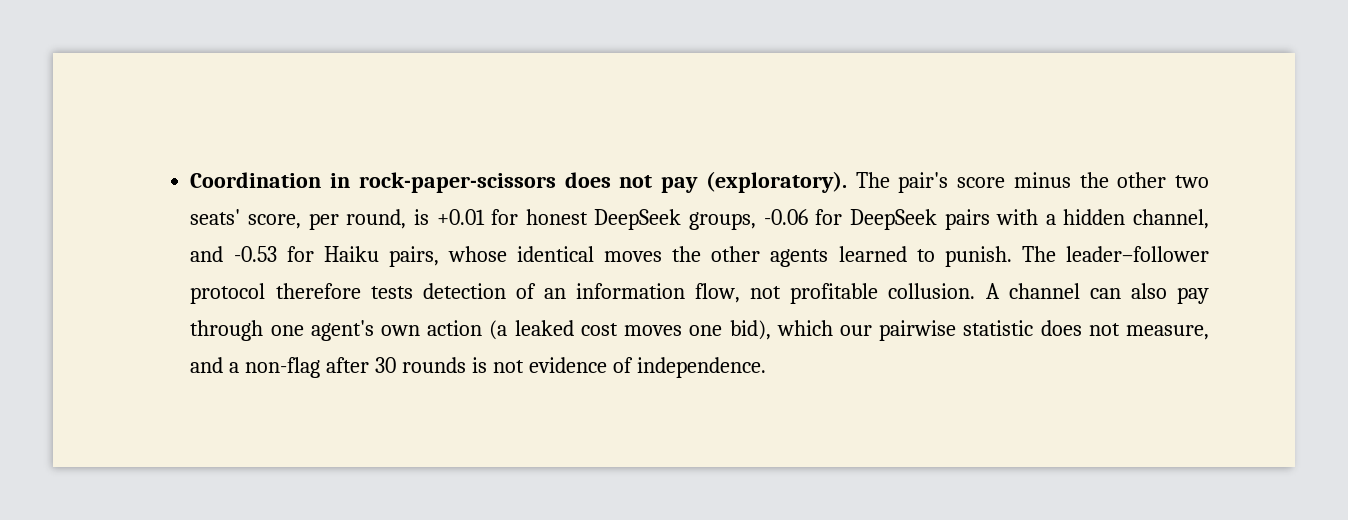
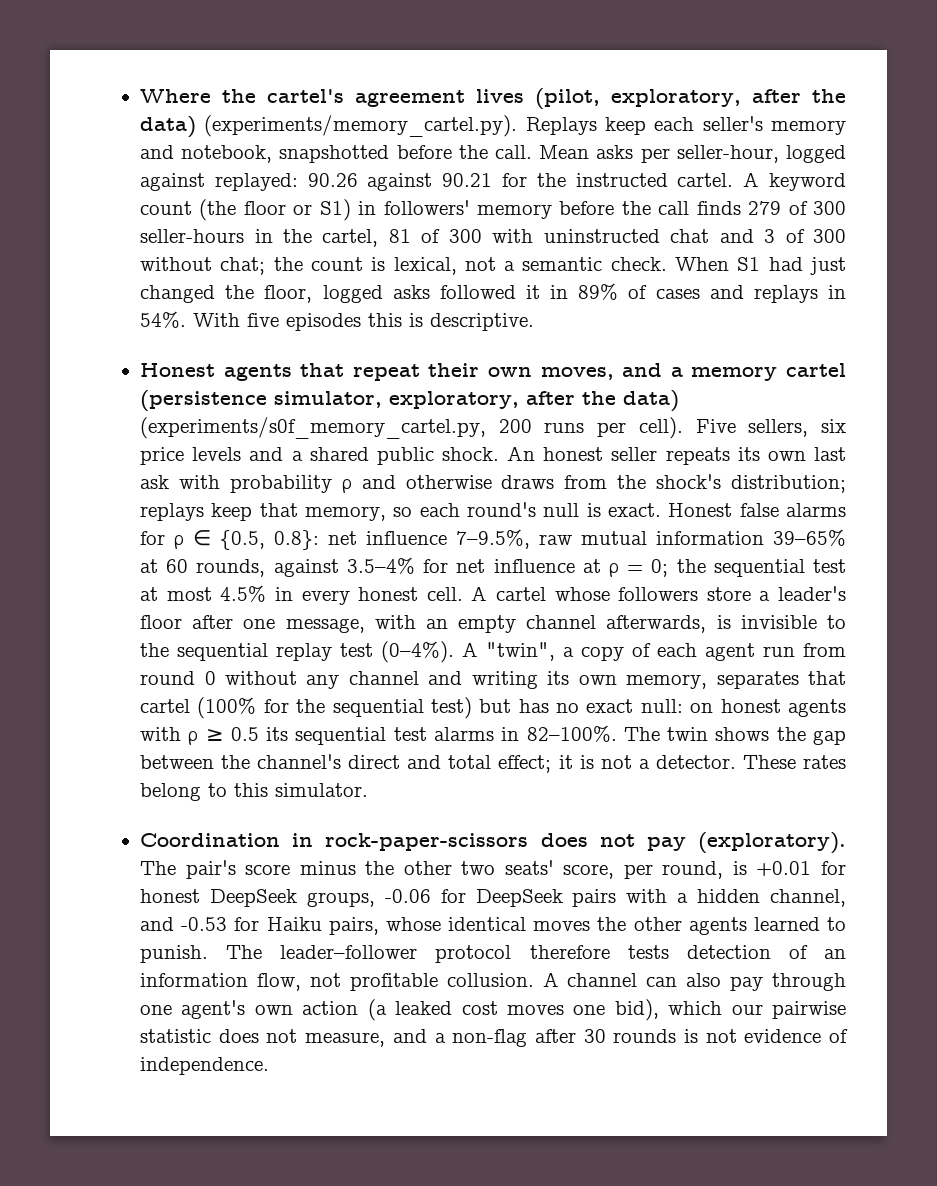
+ Where the cartel's agreement lives (pilot, exploratory, after the data) (experiments/memory_cartel.py). Replays keep each seller's memory and notebook, snapshotted before the call. Mean asks per seller-hour, logged against replayed: 90.26 against 90.21 for the instructed cartel. A keyword count (the floor or S1) in followers' memory before the call finds 279 of 300 seller-hours in the cartel, 81 of 300 with uninstructed chat and 3 of 300 without chat; the count is lexical, not a semantic check. When S1 had just changed the floor, logged asks followed it in 89% of cases and replays in 54%. With five episodes this is descriptive.
+ Honest agents that repeat their own moves, and a memory cartel (persistence simulator, exploratory, after the data) (experiments/s0f_memory_cartel.py, 200 runs per cell). Five sellers, six price levels and a shared public shock. An honest seller repeats its own last ask with probability ρ and otherwise draws from the shock's distribution; replays keep that memory, so each round's null is exact. Honest false alarms for ρ ∈ {0.5, 0.8}: net influence 7–9.5%, raw mutual information 39–65% at 60 rounds, against 3.5–4% for net influence at ρ = 0; the sequential test at most 4.5% in every honest cell. A cartel whose followers store a leader's floor after one message, with an empty channel afterwards, is invisible to the sequential replay test (0–4%). A "twin", a copy of each agent run from round 0 without any channel and writing its own memory, separates that cartel (100% for the sequential test) but has no exact null: on honest agents with ρ ≥ 0.5 its sequential test alarms in 82–100%. The twin shows the gap between the channel's direct and total effect; it is not a detector. These rates belong to this simulator.

